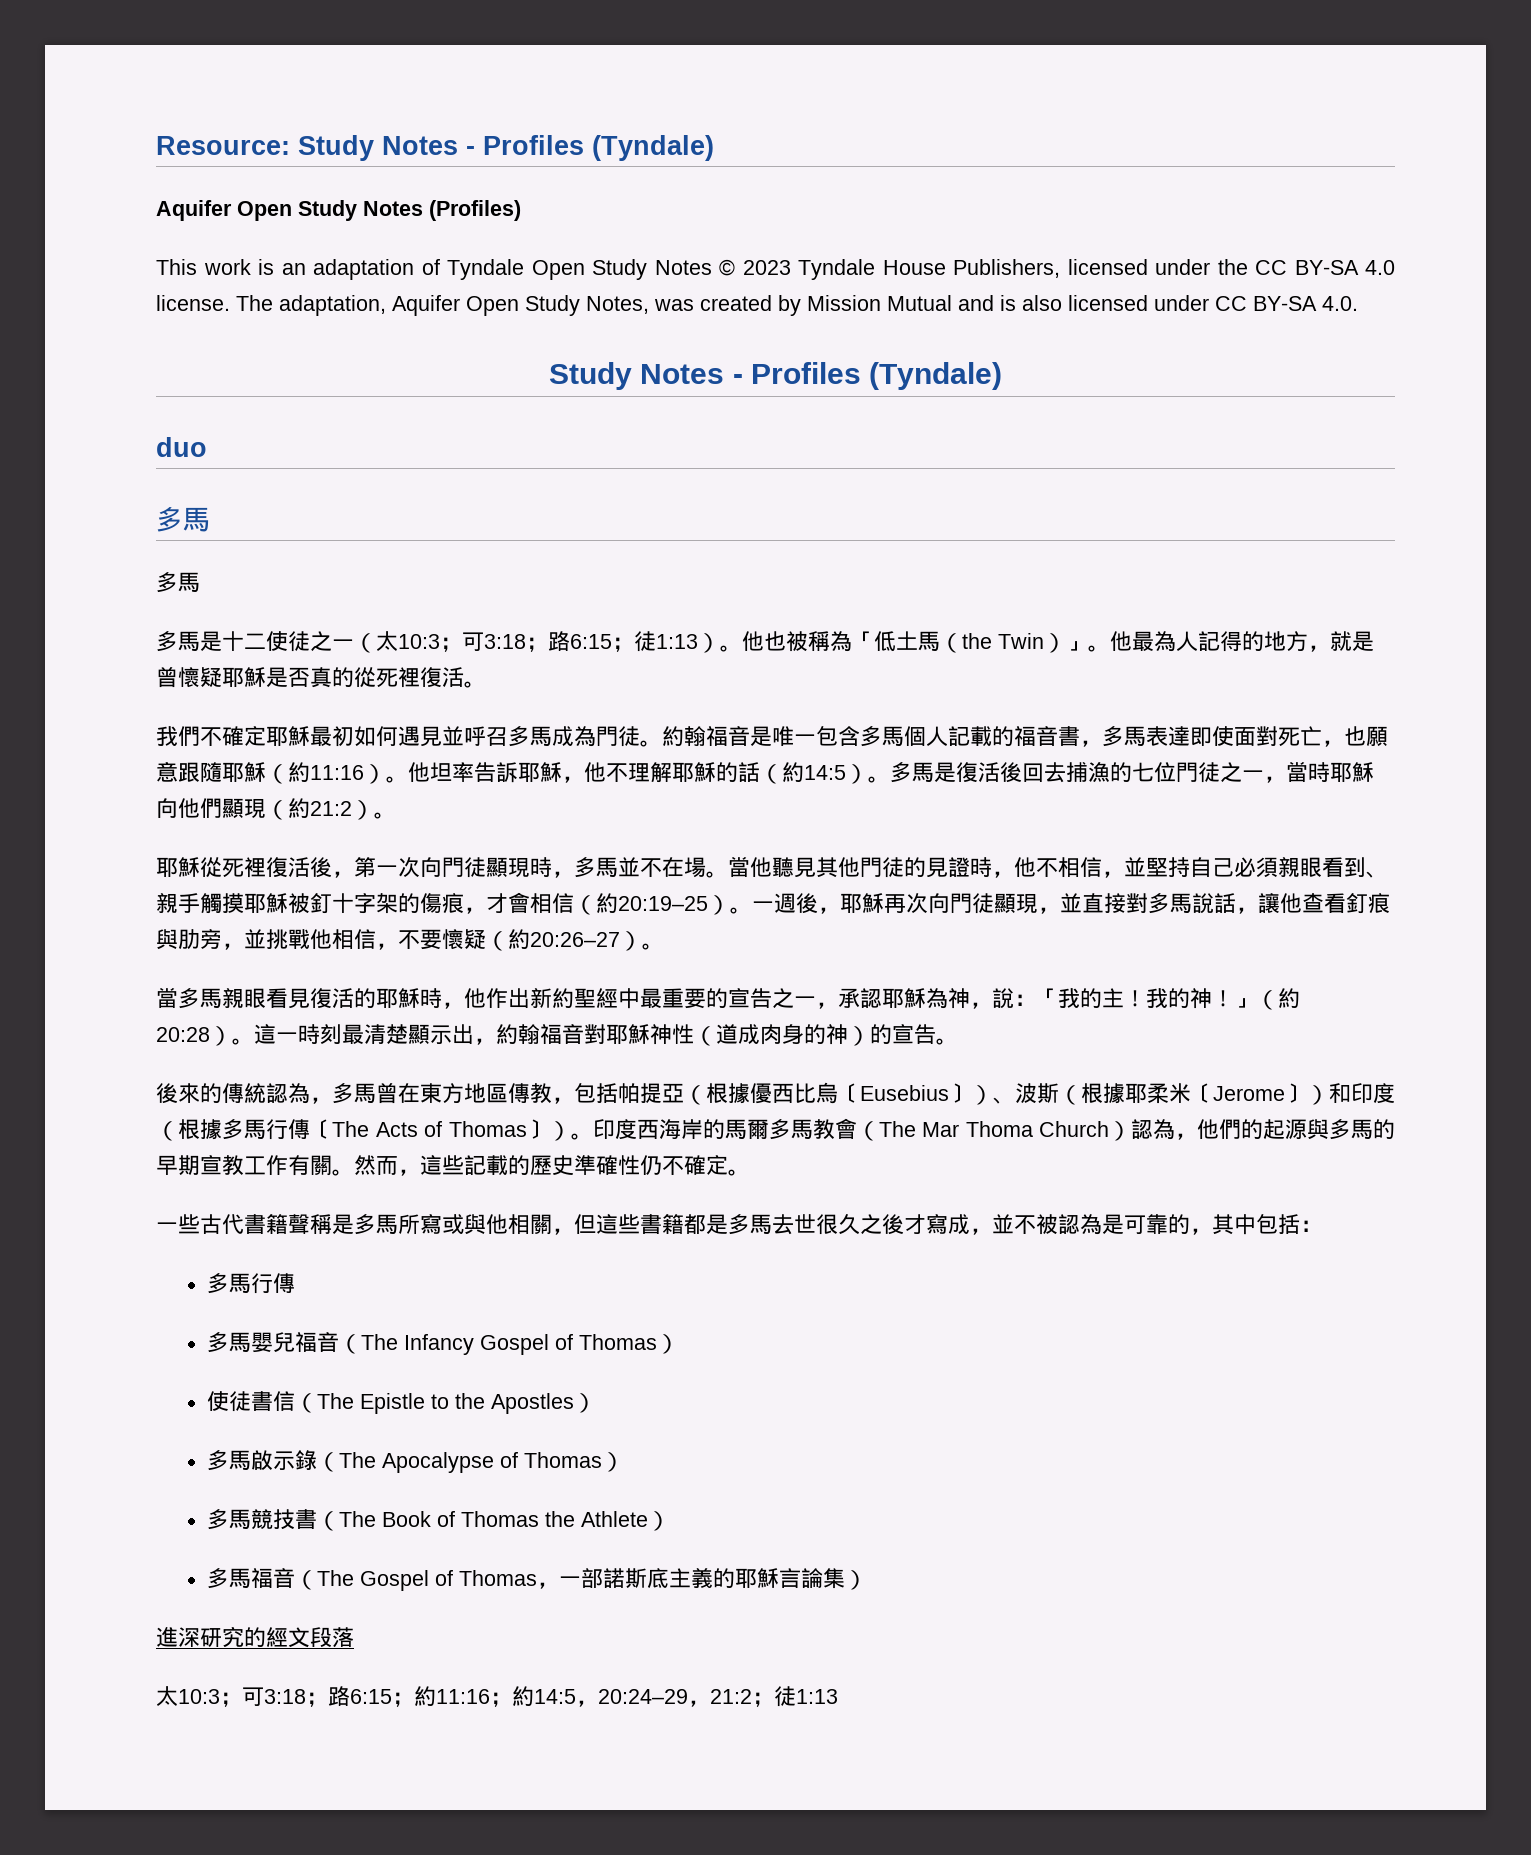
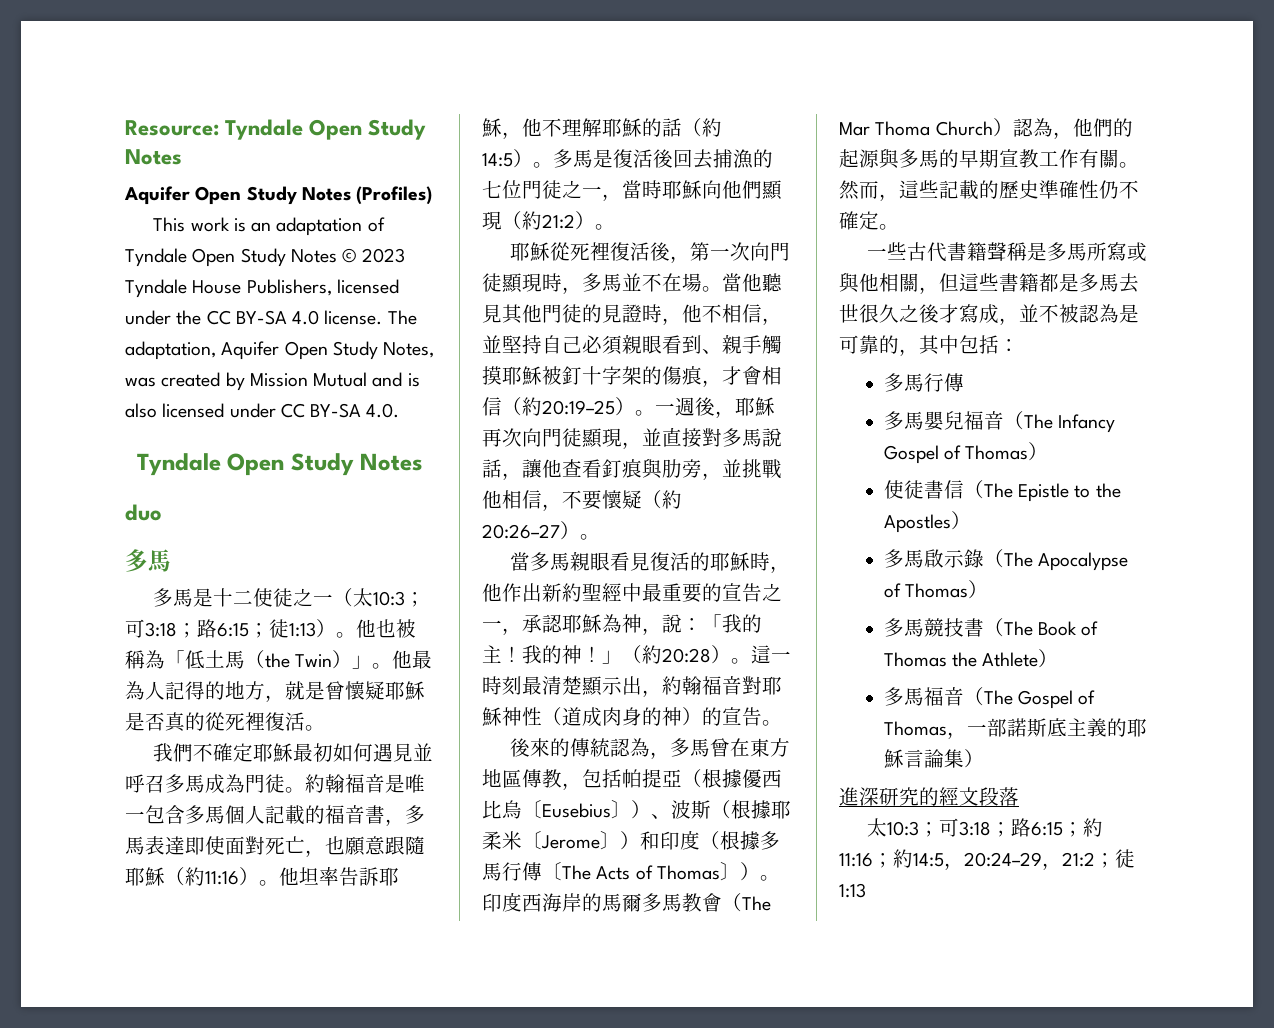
- Resource: Study Notes - Profiles (Tyndale)
+ Resource: Tyndale Open Study Notes
  The adaptation, Aquifer Open Study Notes, was created by Mission Mutual and is also licensed under CC BY-SA 4.0.
- Study Notes - Profiles (Tyndale)
+ Tyndale Open Study Notes
  duo
- 多馬

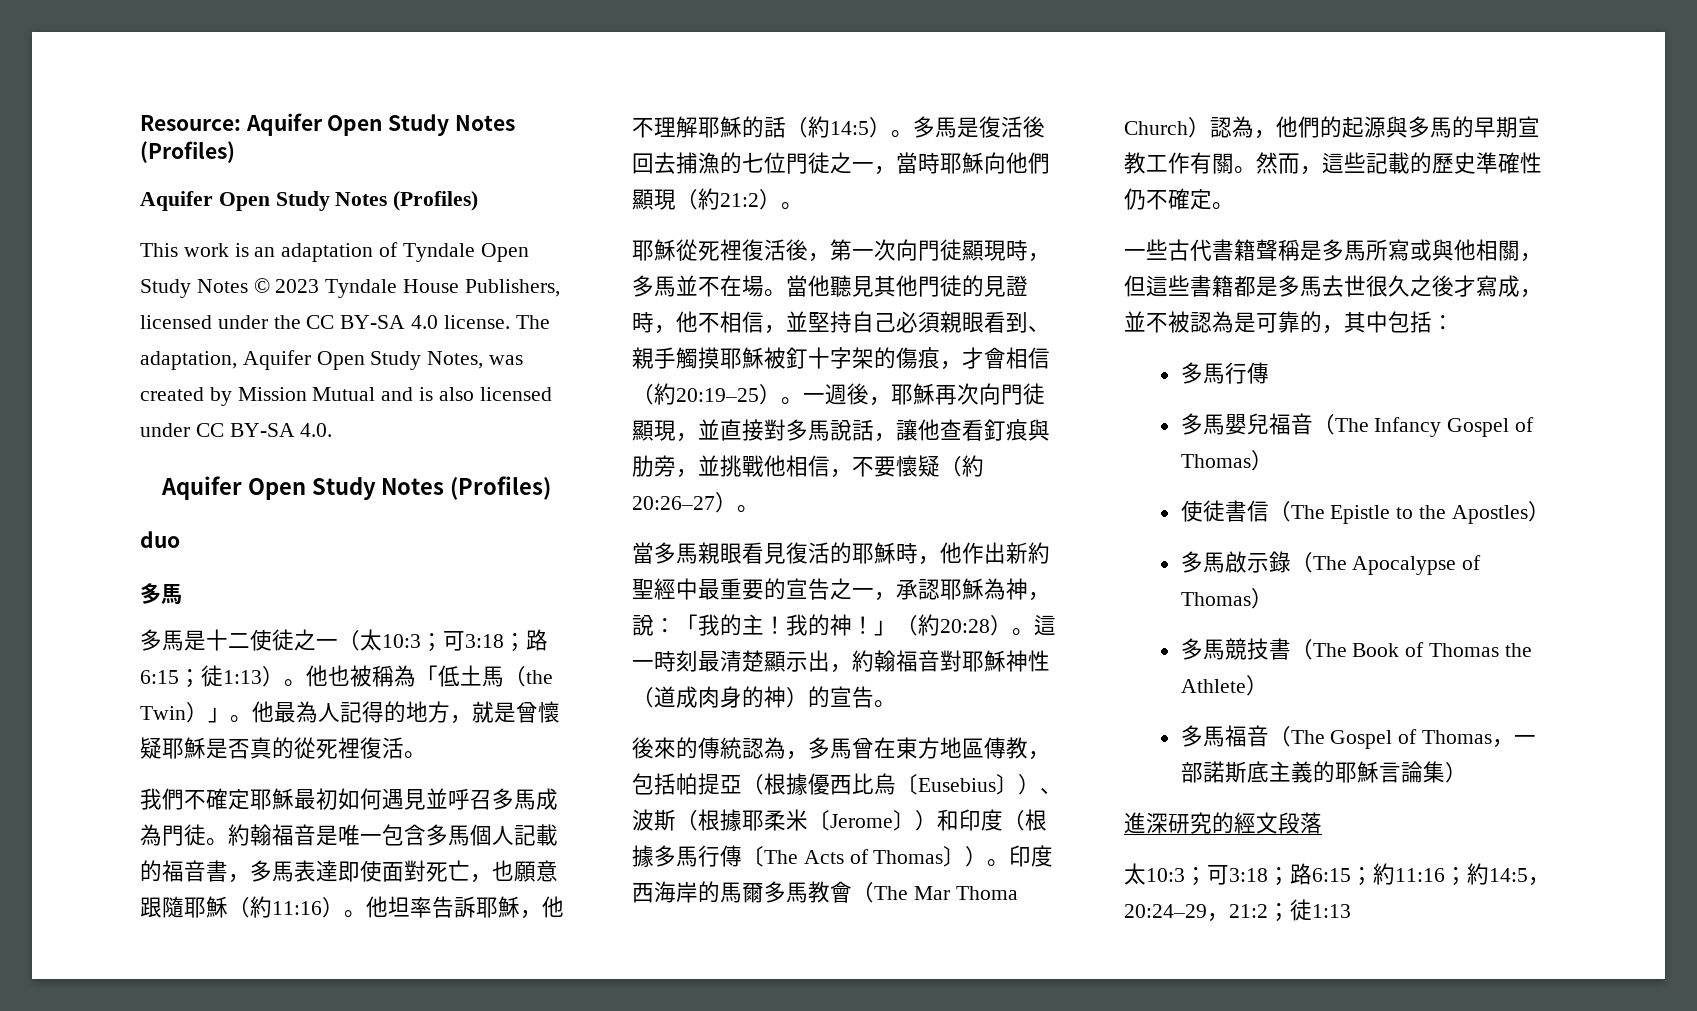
- Resource: Tyndale Open Study Notes
+ Resource: Aquifer Open Study Notes (Profiles)
  The adaptation, Aquifer Open Study Notes, was created by Mission Mutual and is also licensed under CC BY-SA 4.0.
- Tyndale Open Study Notes
+ Aquifer Open Study Notes (Profiles)

